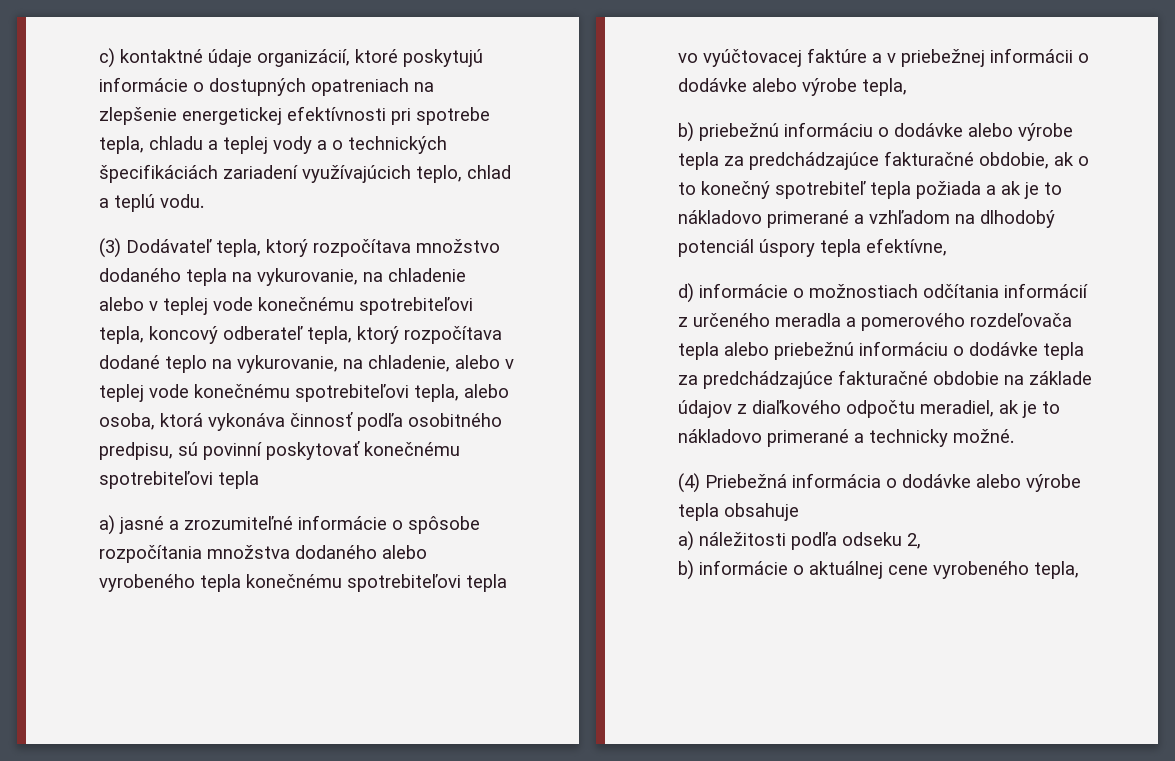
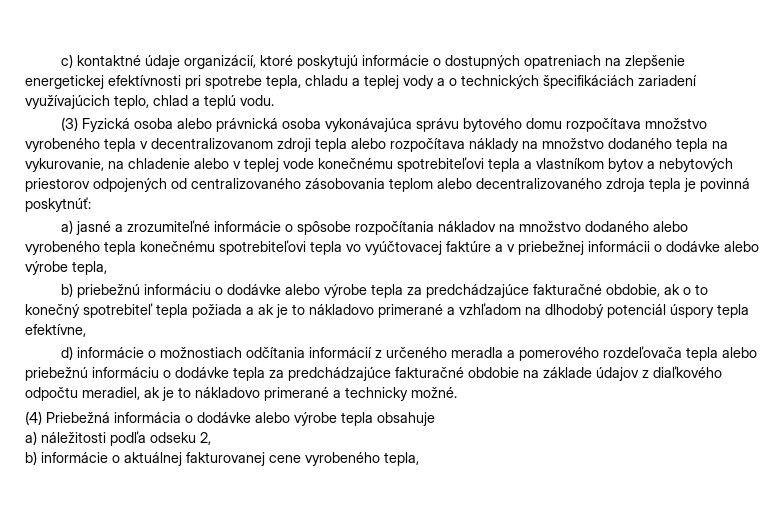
- (3) Dodávateľ tepla, ktorý rozpočítava množstvo dodaného tepla na vykurovanie, na chladenie alebo v teplej vode konečnému spotrebiteľovi tepla, koncový odberateľ tepla, ktorý rozpočítava dodané teplo na vykurovanie, na chladenie, alebo v teplej vode konečnému spotrebiteľovi tepla, alebo osoba, ktorá vykonáva činnosť podľa osobitného predpisu, sú povinní poskytovať konečnému spotrebiteľovi tepla
+ (3) Fyzická osoba alebo právnická osoba vykonávajúca správu bytového domu rozpočítava množstvo vyrobeného tepla v decentralizovanom zdroji tepla alebo rozpočítava náklady na množstvo dodaného tepla na vykurovanie, na chladenie alebo v teplej vode konečnému spotrebiteľovi tepla a vlastníkom bytov a nebytových priestorov odpojených od centralizovaného zásobovania teplom alebo decentralizovaného zdroja tepla je povinná poskytnúť:
- a) jasné a zrozumiteľné informácie o spôsobe rozpočítania množstva dodaného alebo vyrobeného tepla konečnému spotrebiteľovi tepla vo vyúčtovacej faktúre a v priebežnej informácii o dodávke alebo výrobe tepla,
+ a) jasné a zrozumiteľné informácie o spôsobe rozpočítania nákladov na množstvo dodaného alebo vyrobeného tepla konečnému spotrebiteľovi tepla vo vyúčtovacej faktúre a v priebežnej informácii o dodávke alebo výrobe tepla,
- b) informácie o aktuálnej cene vyrobeného tepla,
+ b) informácie o aktuálnej fakturovanej cene vyrobeného tepla,

